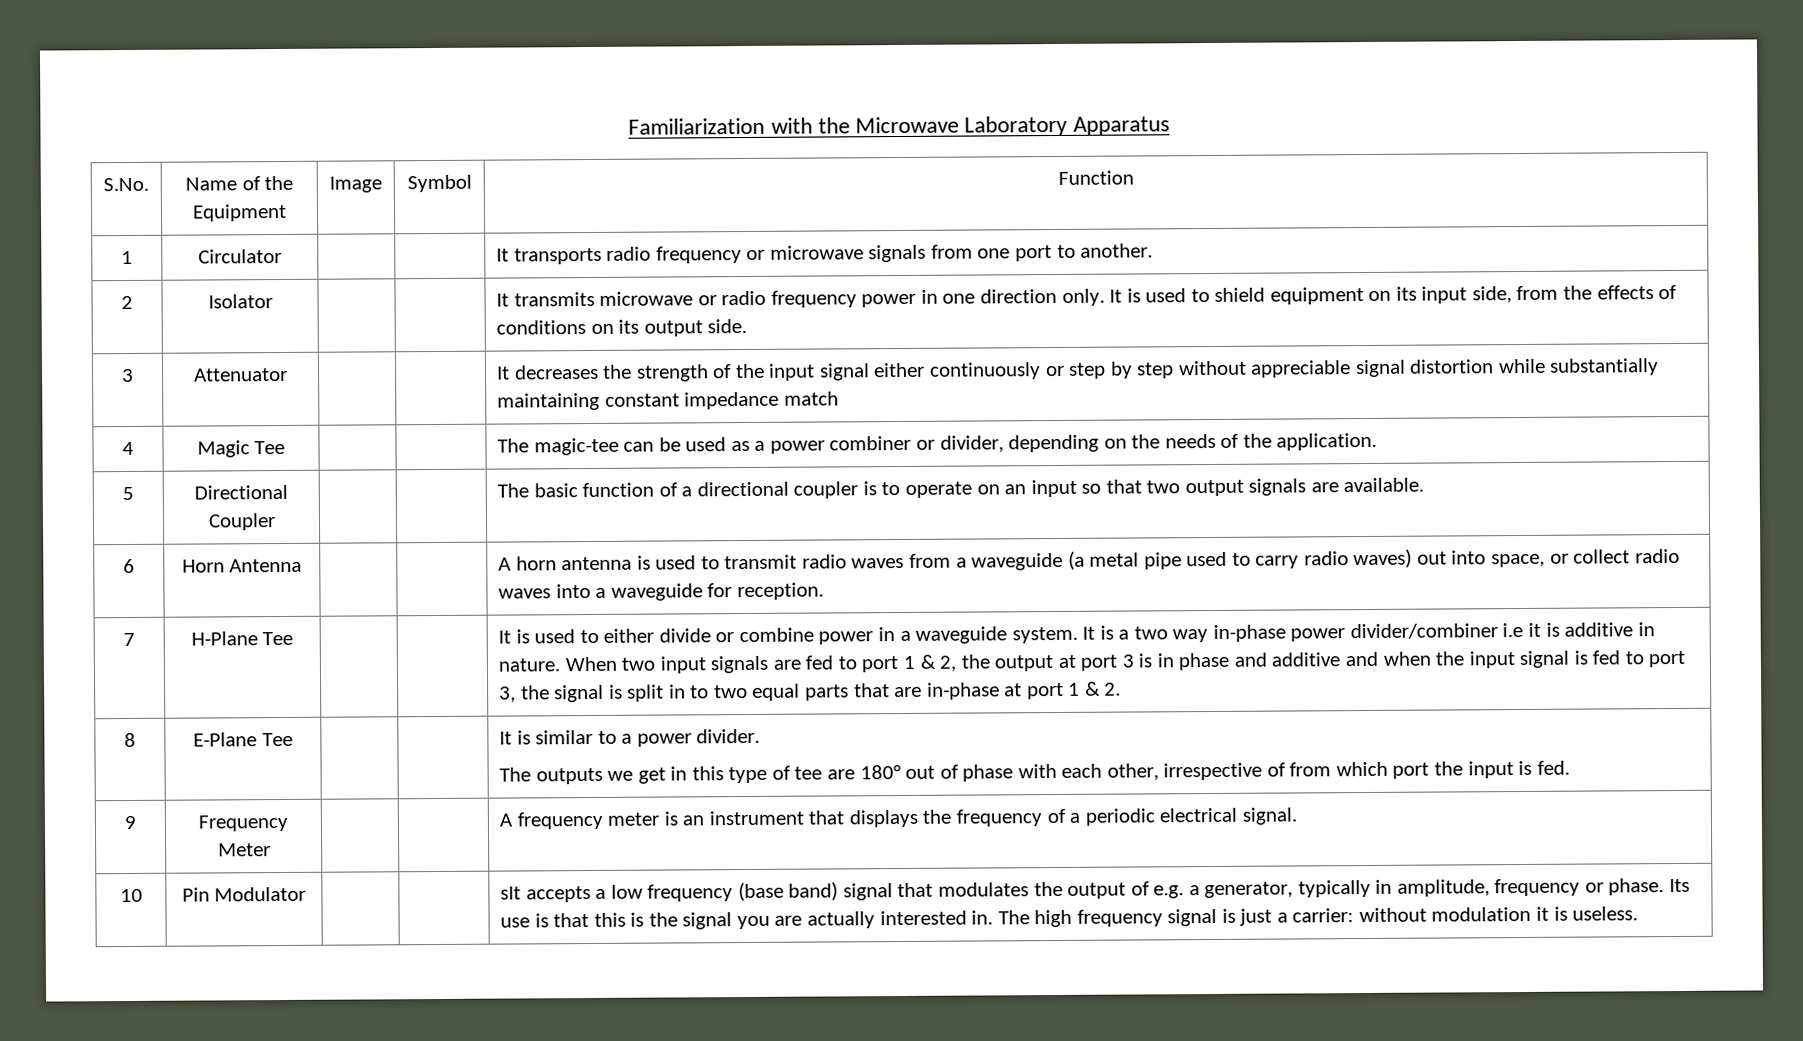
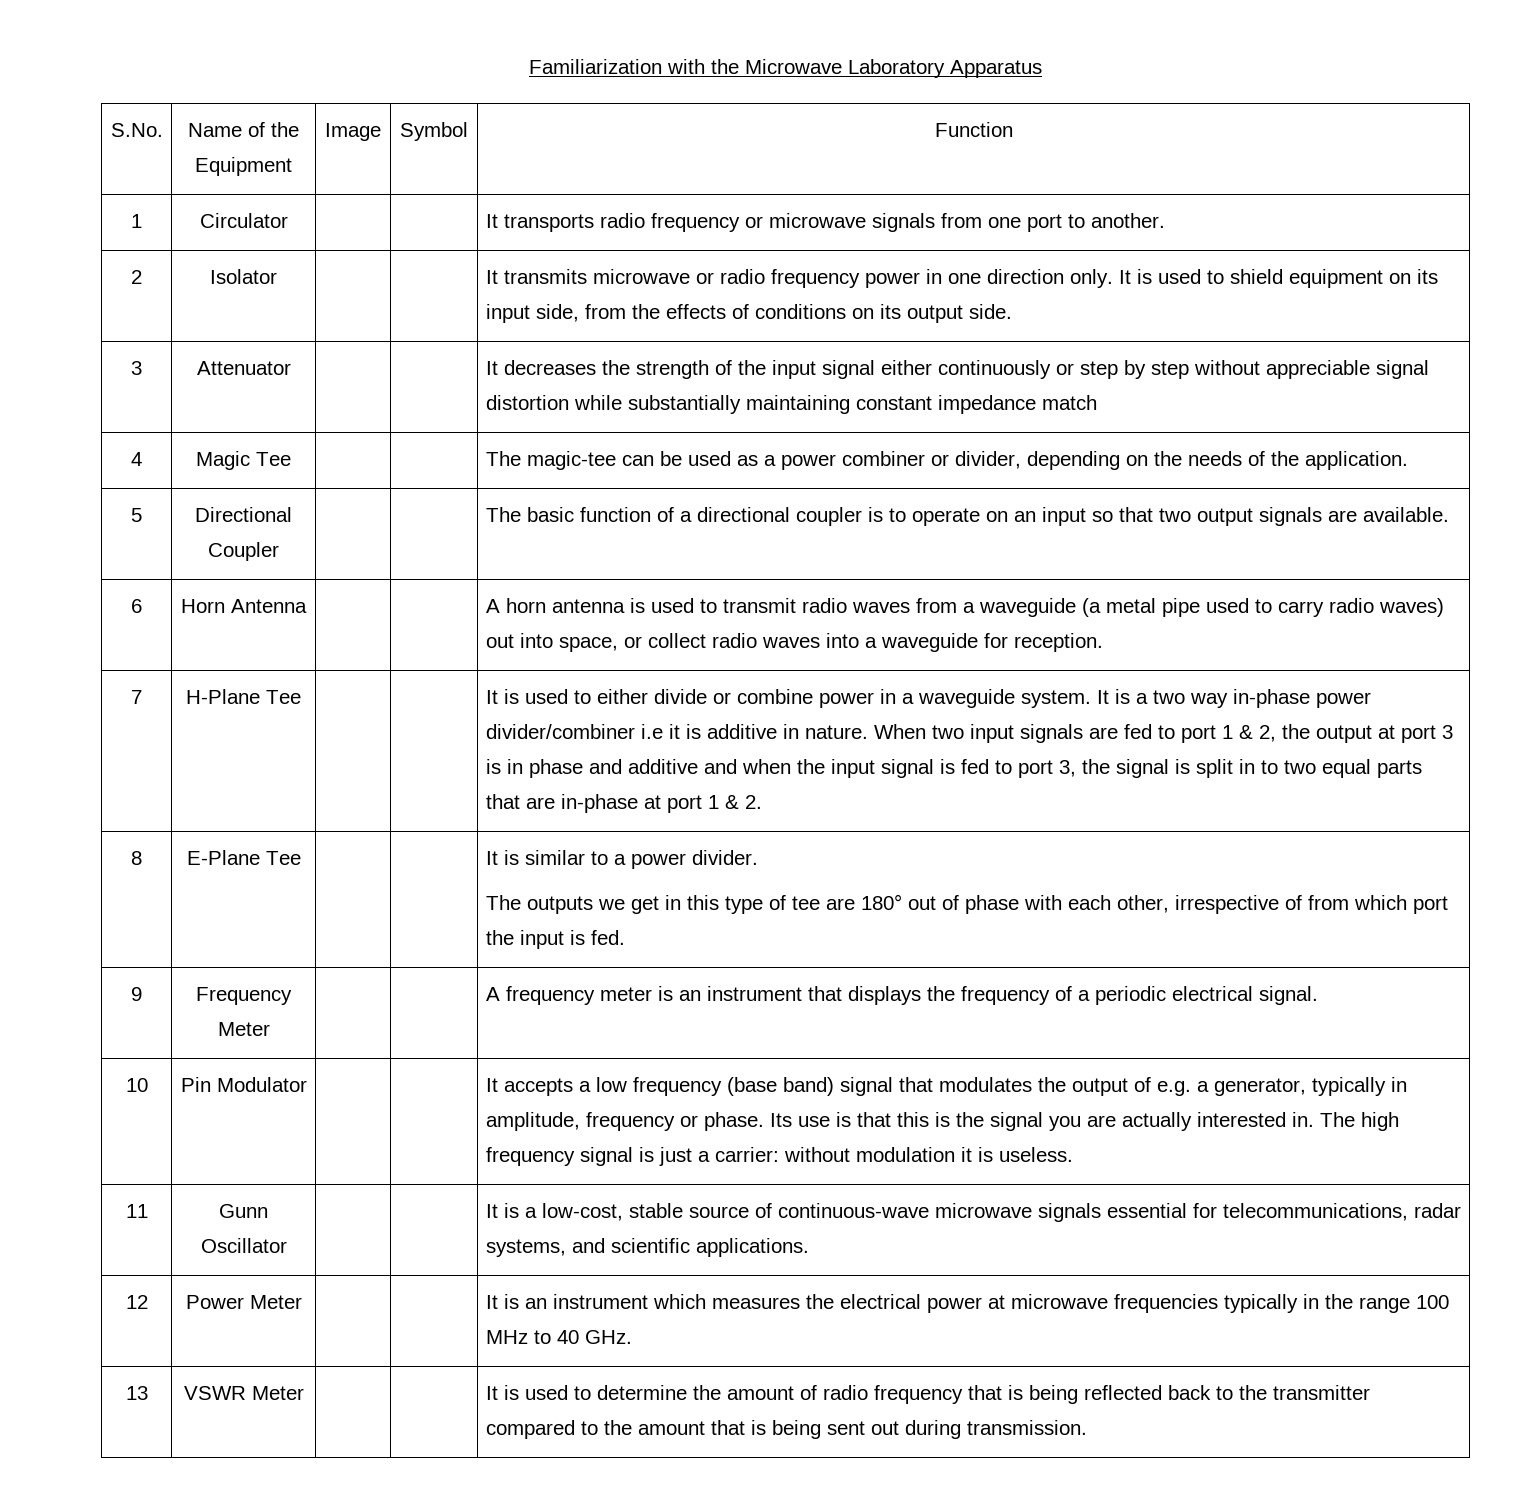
- sIt accepts a low frequency (base band) signal that modulates the output of e.g. a generator, typically in amplitude, frequency or phase.
+ It accepts a low frequency (base band) signal that modulates the output of e.g. a generator, typically in amplitude, frequency or phase.
+ 11 | Gunn Oscillator | | | It is a low-cost, stable source of continuous-wave microwave signals essential for telecommunications, radar systems, and scientific applications.
+ 12 | Power Meter | | | It is an instrument which measures the electrical power at microwave frequencies typically in the range 100 MHz to 40 GHz.
+ 13 | VSWR Meter | | | It is used to determine the amount of radio frequency that is being reflected back to the transmitter compared to the amount that is being sent out during transmission.

